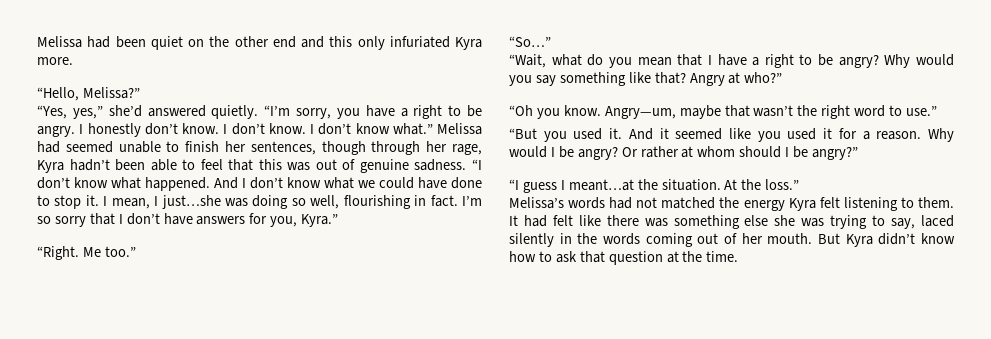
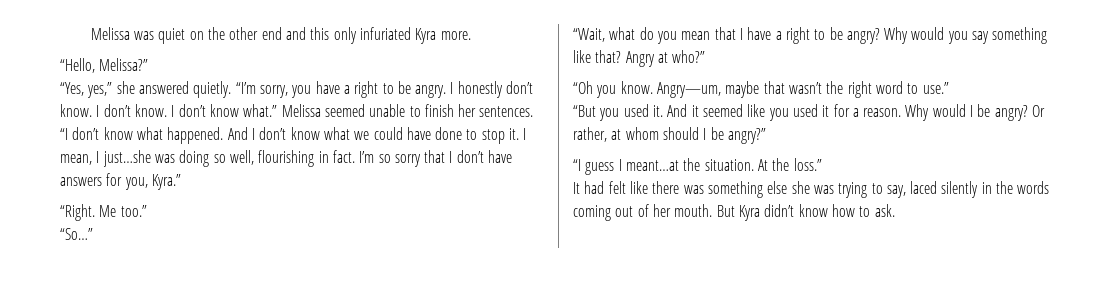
- Melissa had been quiet on the other end and this only infuriated Kyra more.
+ Melissa was quiet on the other end and this only infuriated Kyra more.
- “Yes, yes,” she’d answered quietly.
+ “Yes, yes,” she answered quietly.
- Melissa had seemed unable to finish her sentences, though through her rage, Kyra hadn’t been able to feel that this was out of genuine sadness.
+ Melissa seemed unable to finish her sentences.
- Or rather at whom should I be angry?”
+ Or rather, at whom should I be angry?”
- Melissa’s words had not matched the energy Kyra felt listening to them.
- But Kyra didn’t know how to ask that question at the time.
+ But Kyra didn’t know how to ask.

